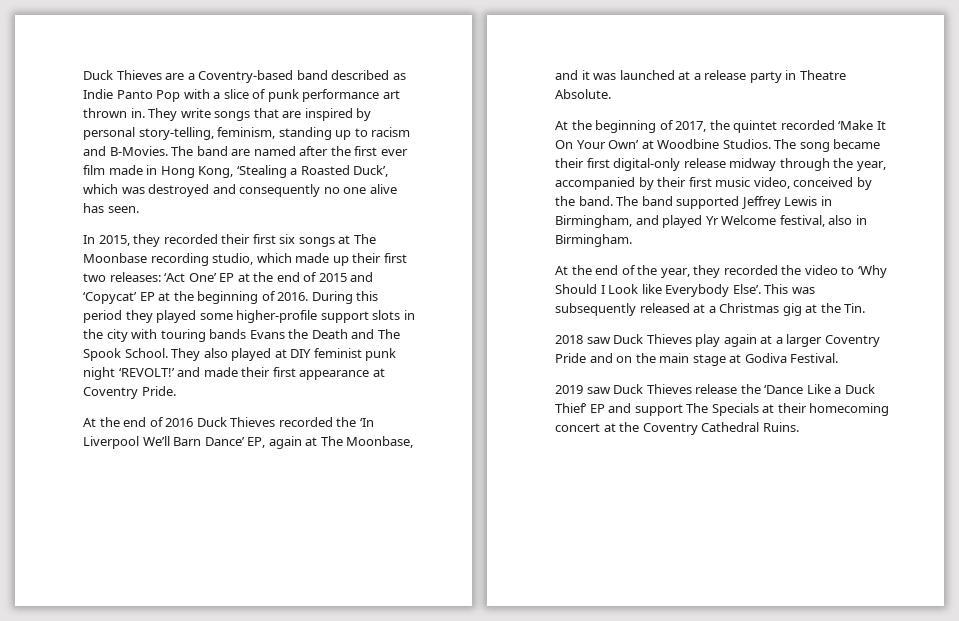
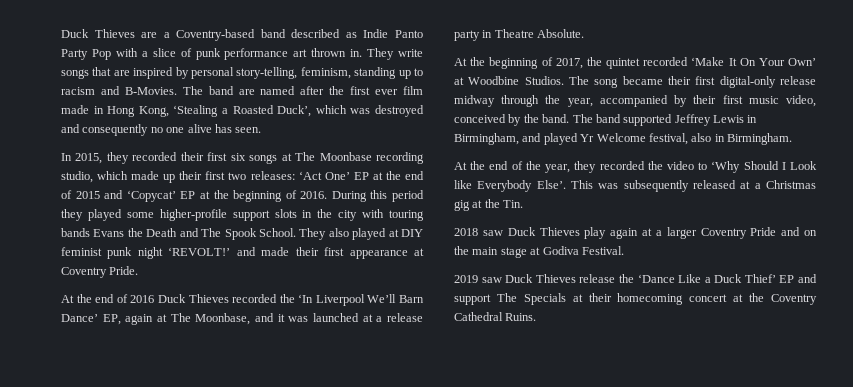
- Duck Thieves are a Coventry-based band described as Indie Panto Pop with a slice of punk performance art thrown in.
+ Duck Thieves are a Coventry-based band described as Indie Panto Party Pop with a slice of punk performance art thrown in.

